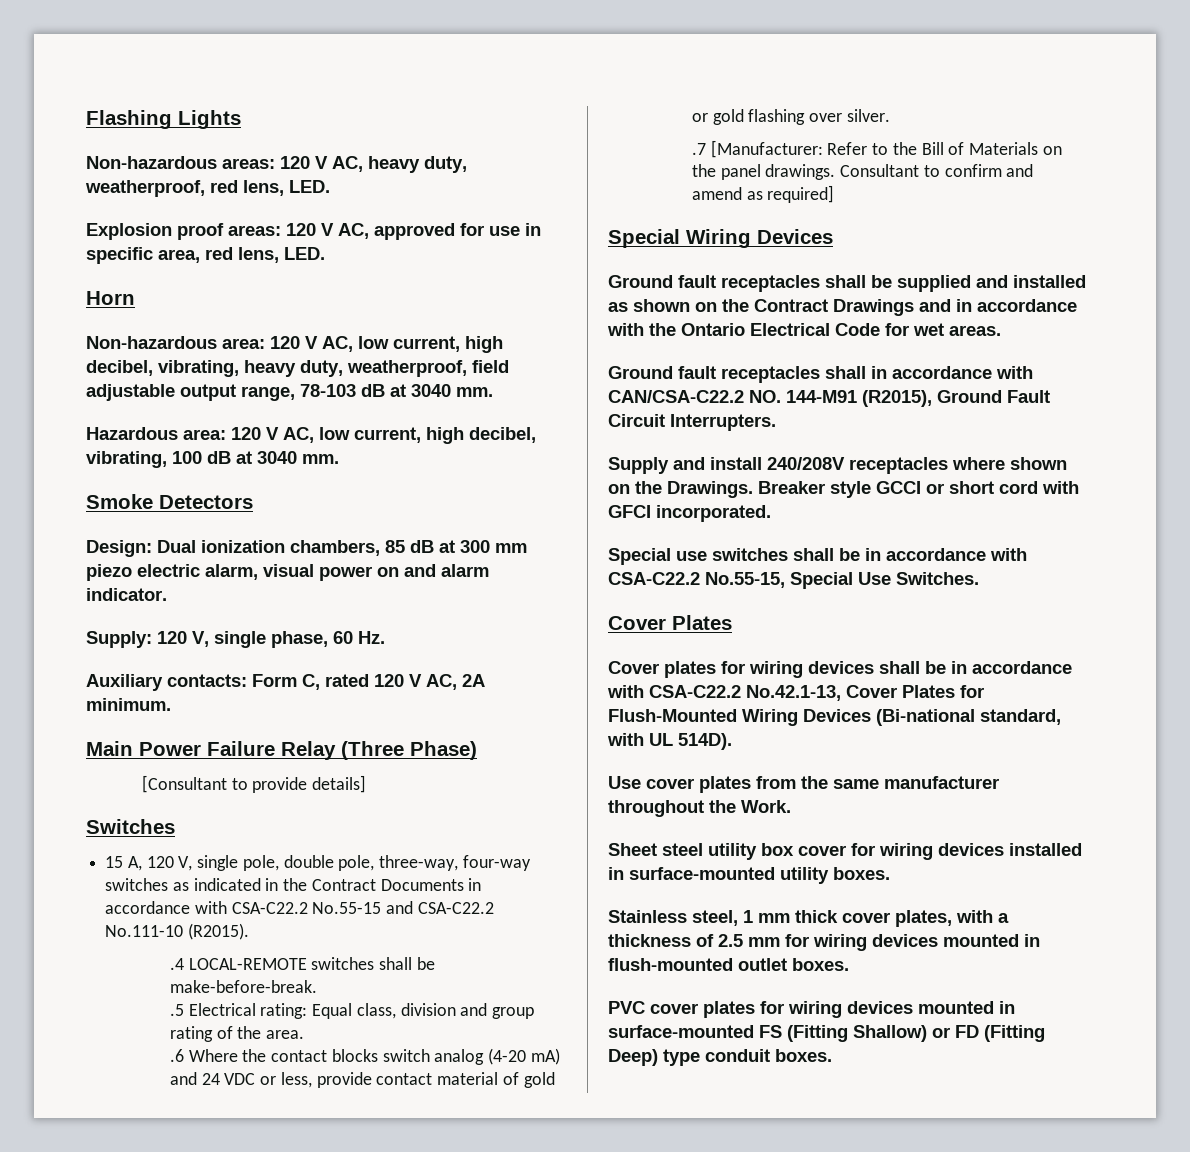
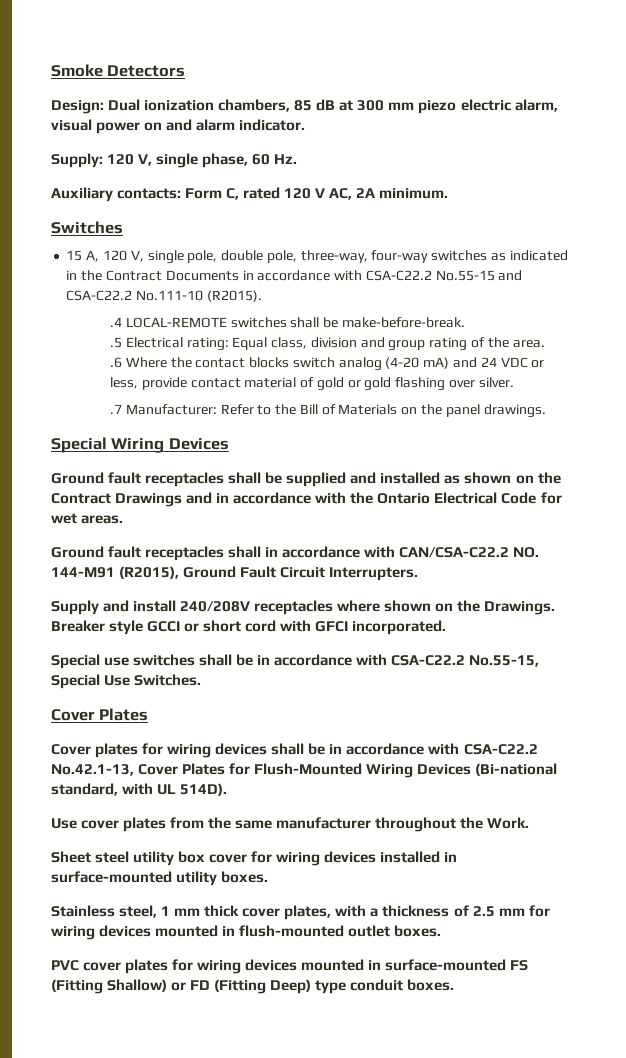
- Flashing Lights
- Non-hazardous areas: 120 V AC, heavy duty, weatherproof, red lens, LED.
- Explosion proof areas: 120 V AC, approved for use in specific area, red lens, LED.
- Horn
- Non-hazardous area: 120 V AC, low current, high decibel, vibrating, heavy duty, weatherproof, field adjustable output range, 78-103 dB at 3040 mm.
- Hazardous area: 120 V AC, low current, high decibel, vibrating, 100 dB at 3040 mm.
- Main Power Failure Relay (Three Phase)
- [Consultant to provide details]
- .7 [Manufacturer: Refer to the Bill of Materials on the panel drawings. Consultant to confirm and amend as required]
+ .7 Manufacturer: Refer to the Bill of Materials on the panel drawings.

